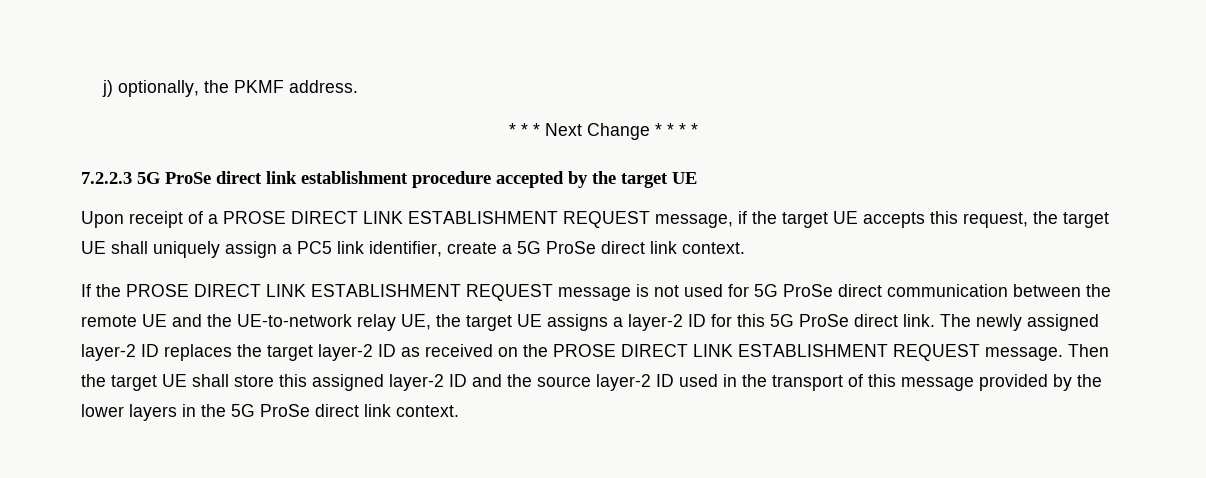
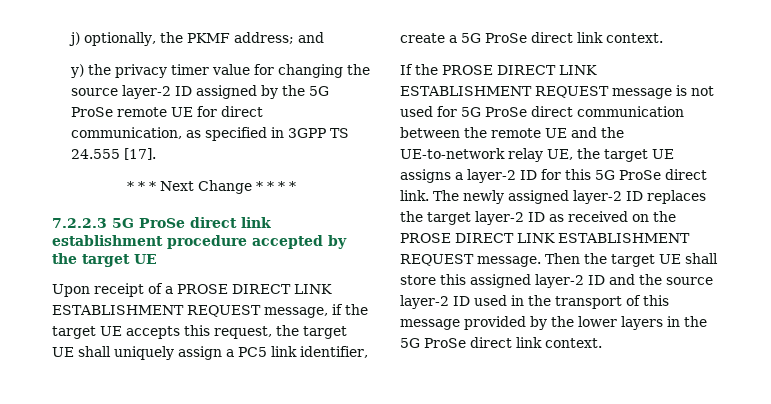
- j) optionally, the PKMF address.
+ j) optionally, the PKMF address; and
+ y) the privacy timer value for changing the source layer-2 ID assigned by the 5G ProSe remote UE for direct communication, as specified in 3GPP TS 24.555 [17].

